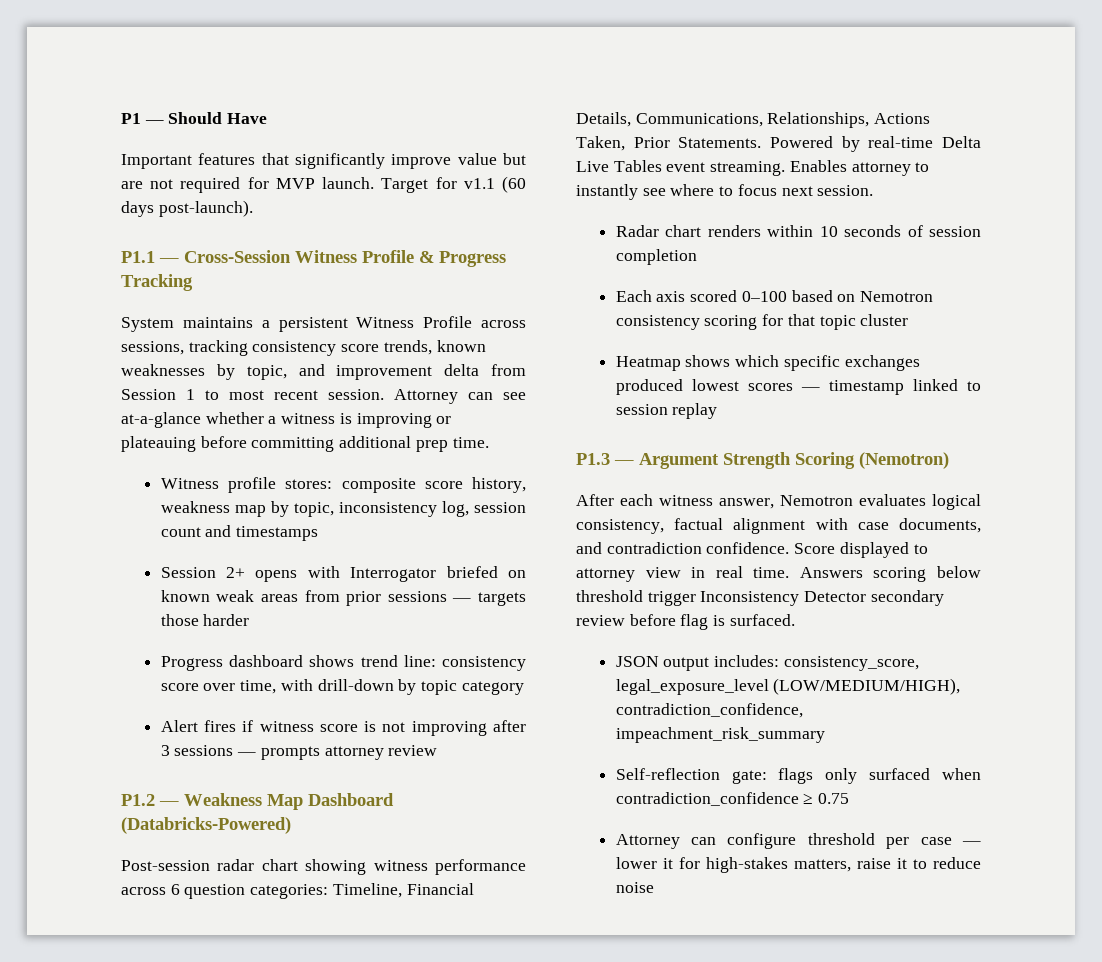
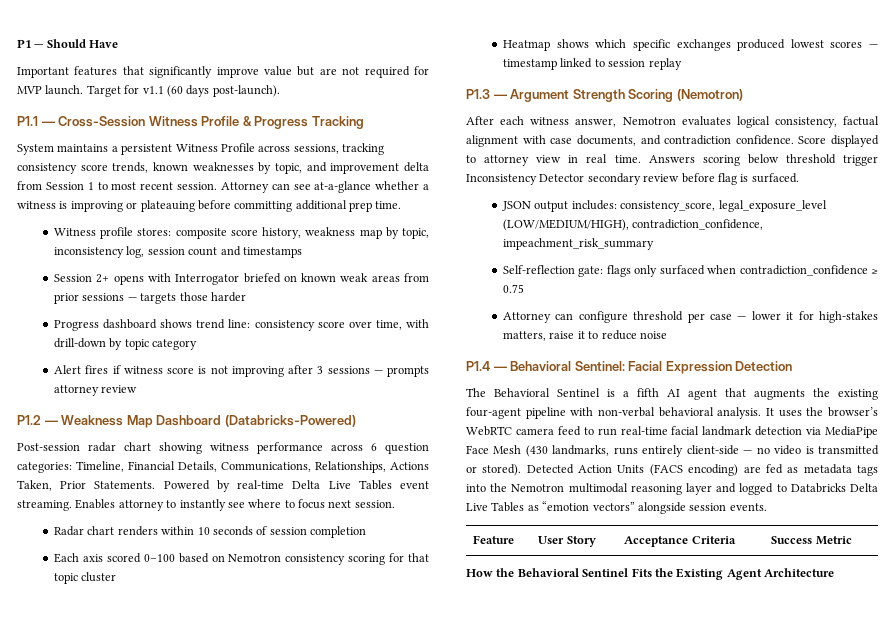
+ P1.4 — Behavioral Sentinel: Facial Expression Detection
+ The Behavioral Sentinel is a fifth AI agent that augments the existing four-agent pipeline with non-verbal behavioral analysis. It uses the browser’s WebRTC camera feed to run real-time facial landmark detection via MediaPipe Face Mesh (430 landmarks, runs entirely client-side — no video is transmitted or stored). Detected Action Units (FACS encoding) are fed as metadata tags into the Nemotron multimodal reasoning layer and logged to Databricks Delta Live Tables as “emotion vectors” alongside session events.
+ Feature | User Story | Acceptance Criteria | Success Metric
+ How the Behavioral Sentinel Fits the Existing Agent Architecture

